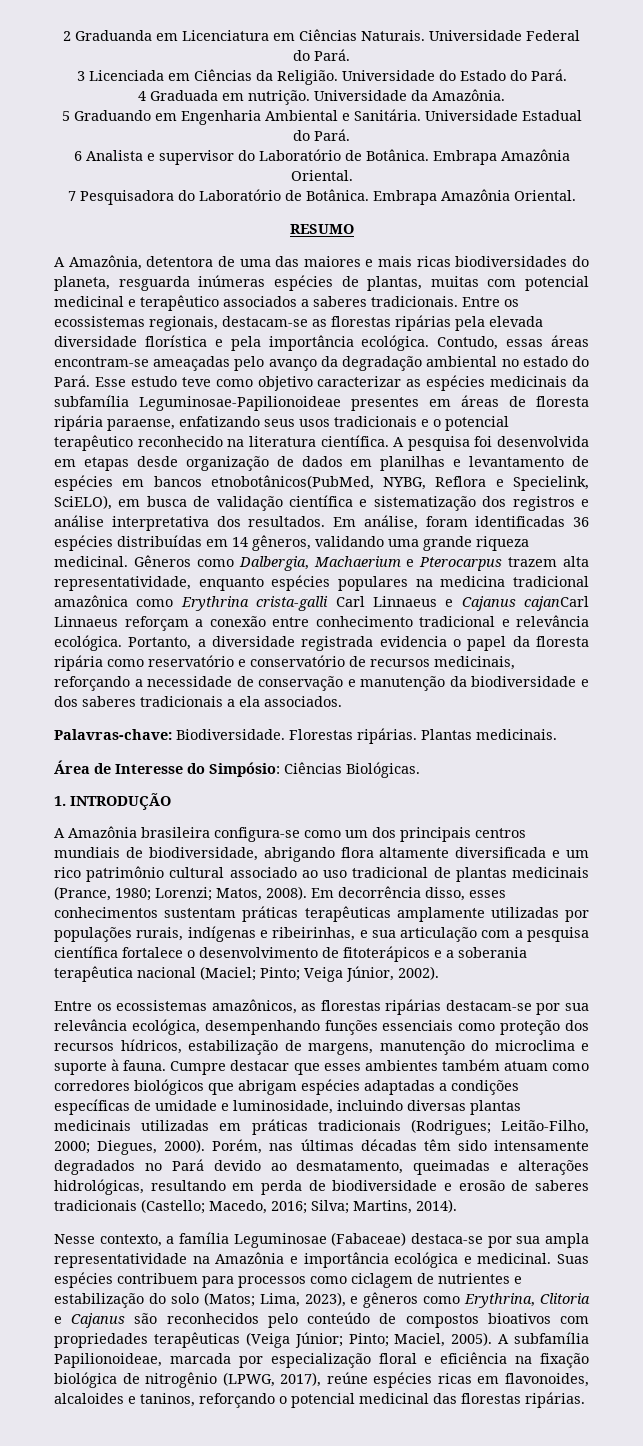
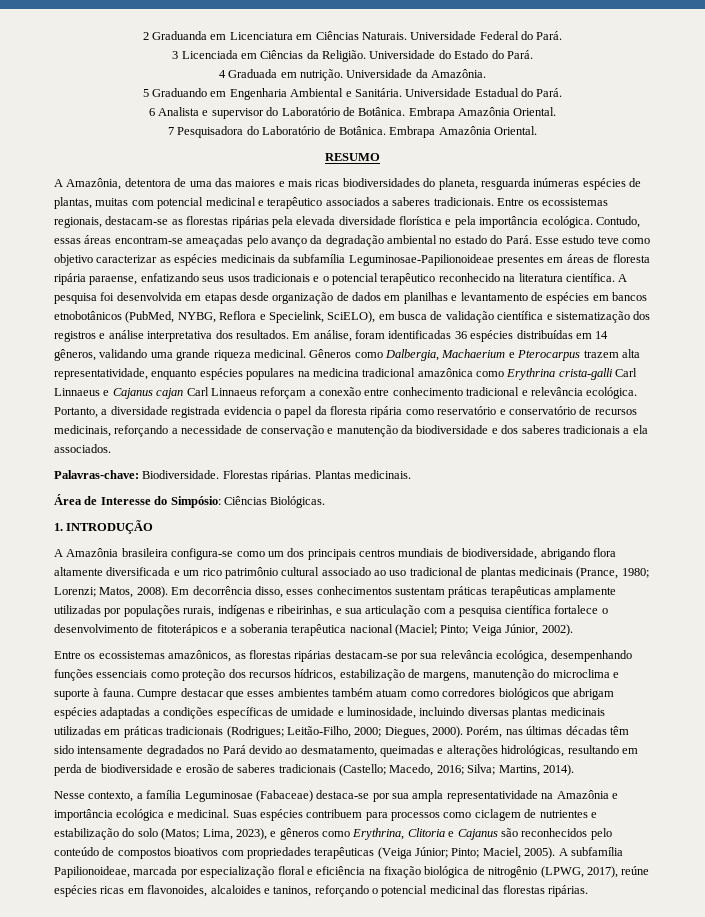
- A pesquisa foi desenvolvida em etapas desde organização de dados em planilhas e levantamento de espécies em bancos etnobotânicos(PubMed, NYBG, Reflora e Specielink, SciELO), em busca de validação científica e sistematização dos registros e análise interpretativa dos resultados.
+ A pesquisa foi desenvolvida em etapas desde organização de dados em planilhas e levantamento de espécies em bancos etnobotânicos (PubMed, NYBG, Reflora e Specielink, SciELO), em busca de validação científica e sistematização dos registros e análise interpretativa dos resultados.
- Gêneros como Dalbergia, Machaerium e Pterocarpus trazem alta representatividade, enquanto espécies populares na medicina tradicional amazônica como Erythrina crista-galli Carl Linnaeus e Cajanus cajanCarl Linnaeus reforçam a conexão entre conhecimento tradicional e relevância ecológica.
+ Gêneros como Dalbergia, Machaerium e Pterocarpus trazem alta representatividade, enquanto espécies populares na medicina tradicional amazônica como Erythrina crista-galli Carl Linnaeus e Cajanus cajan Carl Linnaeus reforçam a conexão entre conhecimento tradicional e relevância ecológica.

